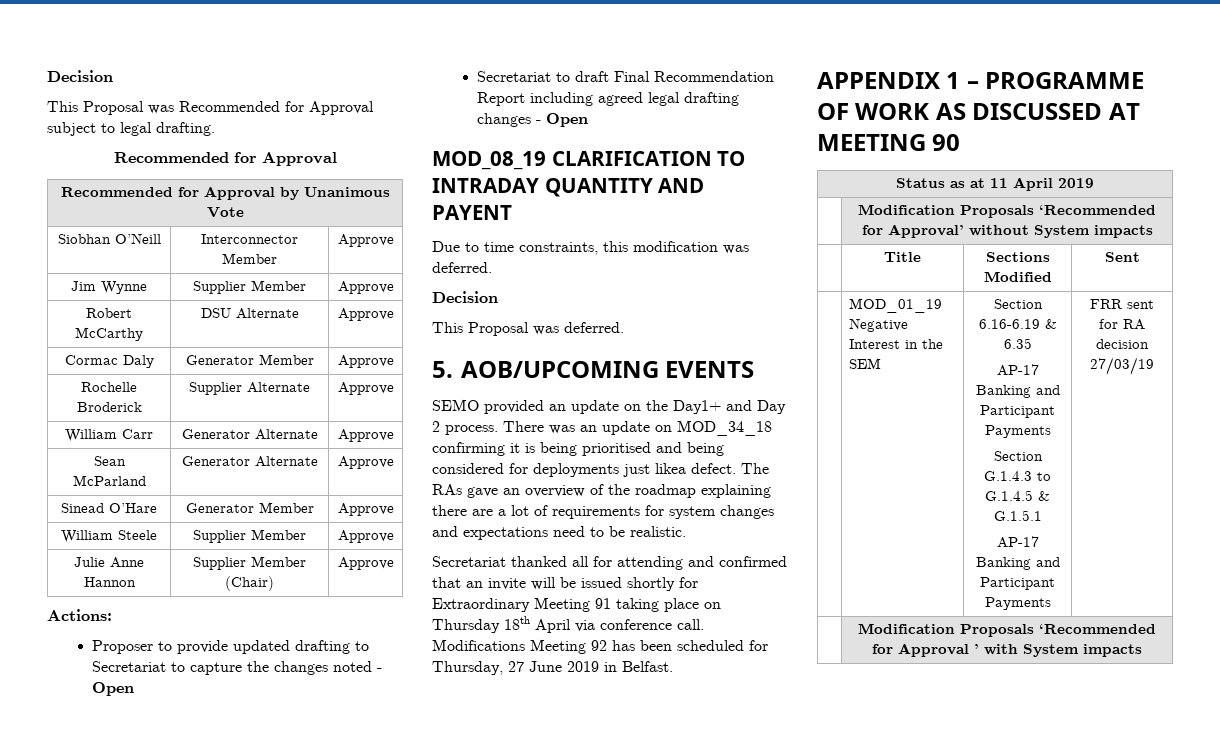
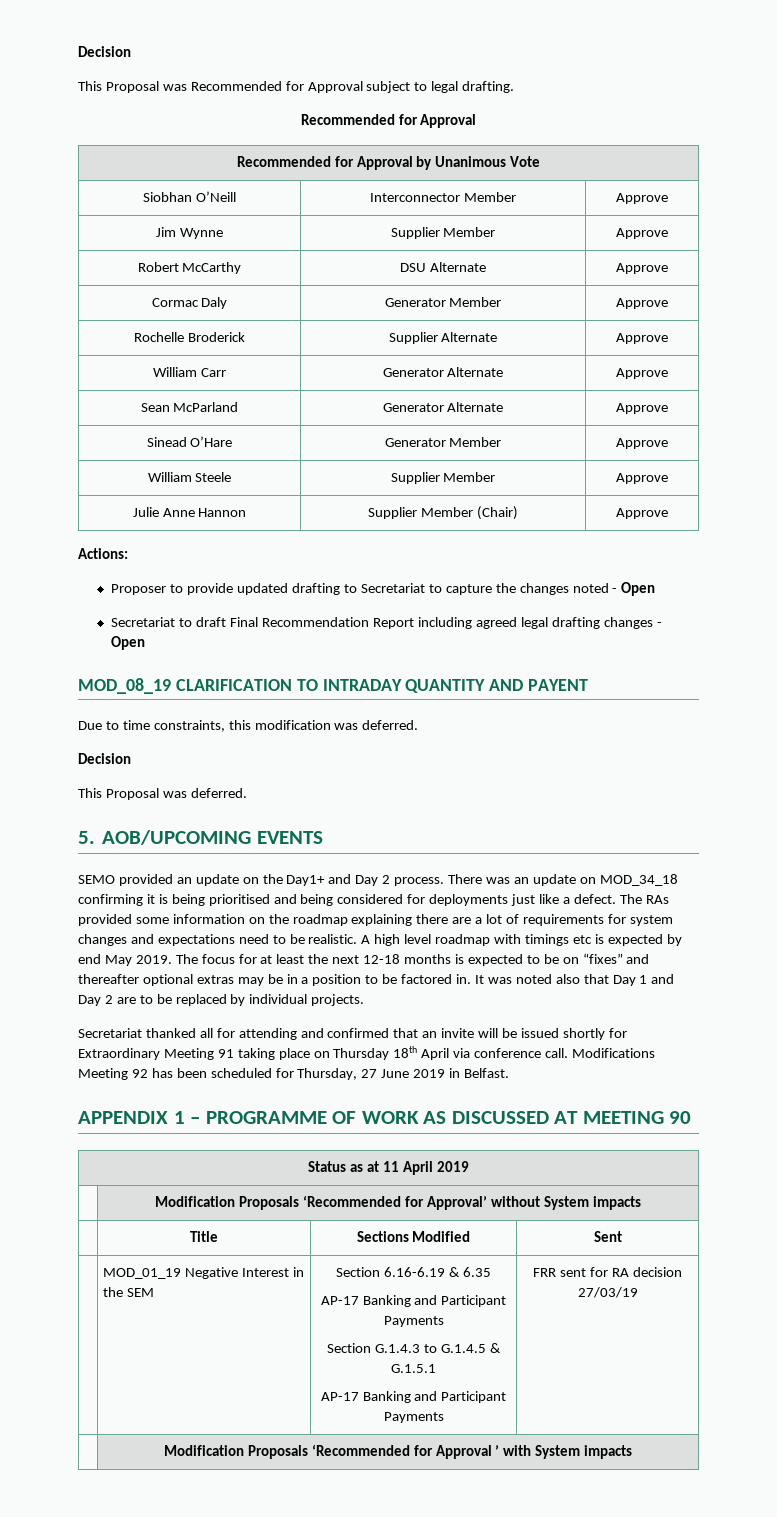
- There was an update on MOD_34_18 confirming it is being prioritised and being considered for deployments just likea defect.
+ There was an update on MOD_34_18 confirming it is being prioritised and being considered for deployments just like a defect.
- The RAs gave an overview of the roadmap explaining there are a lot of requirements for system changes and expectations need to be realistic.
+ The RAs provided some information on the roadmap explaining there are a lot of requirements for system changes and expectations need to be realistic. A high level roadmap with timings etc is expected by end May 2019. The focus for at least the next 12-18 months is expected to be on “fixes” and thereafter optional extras may be in a position to be factored in. It was noted also that Day 1 and Day 2 are to be replaced by individual projects.

